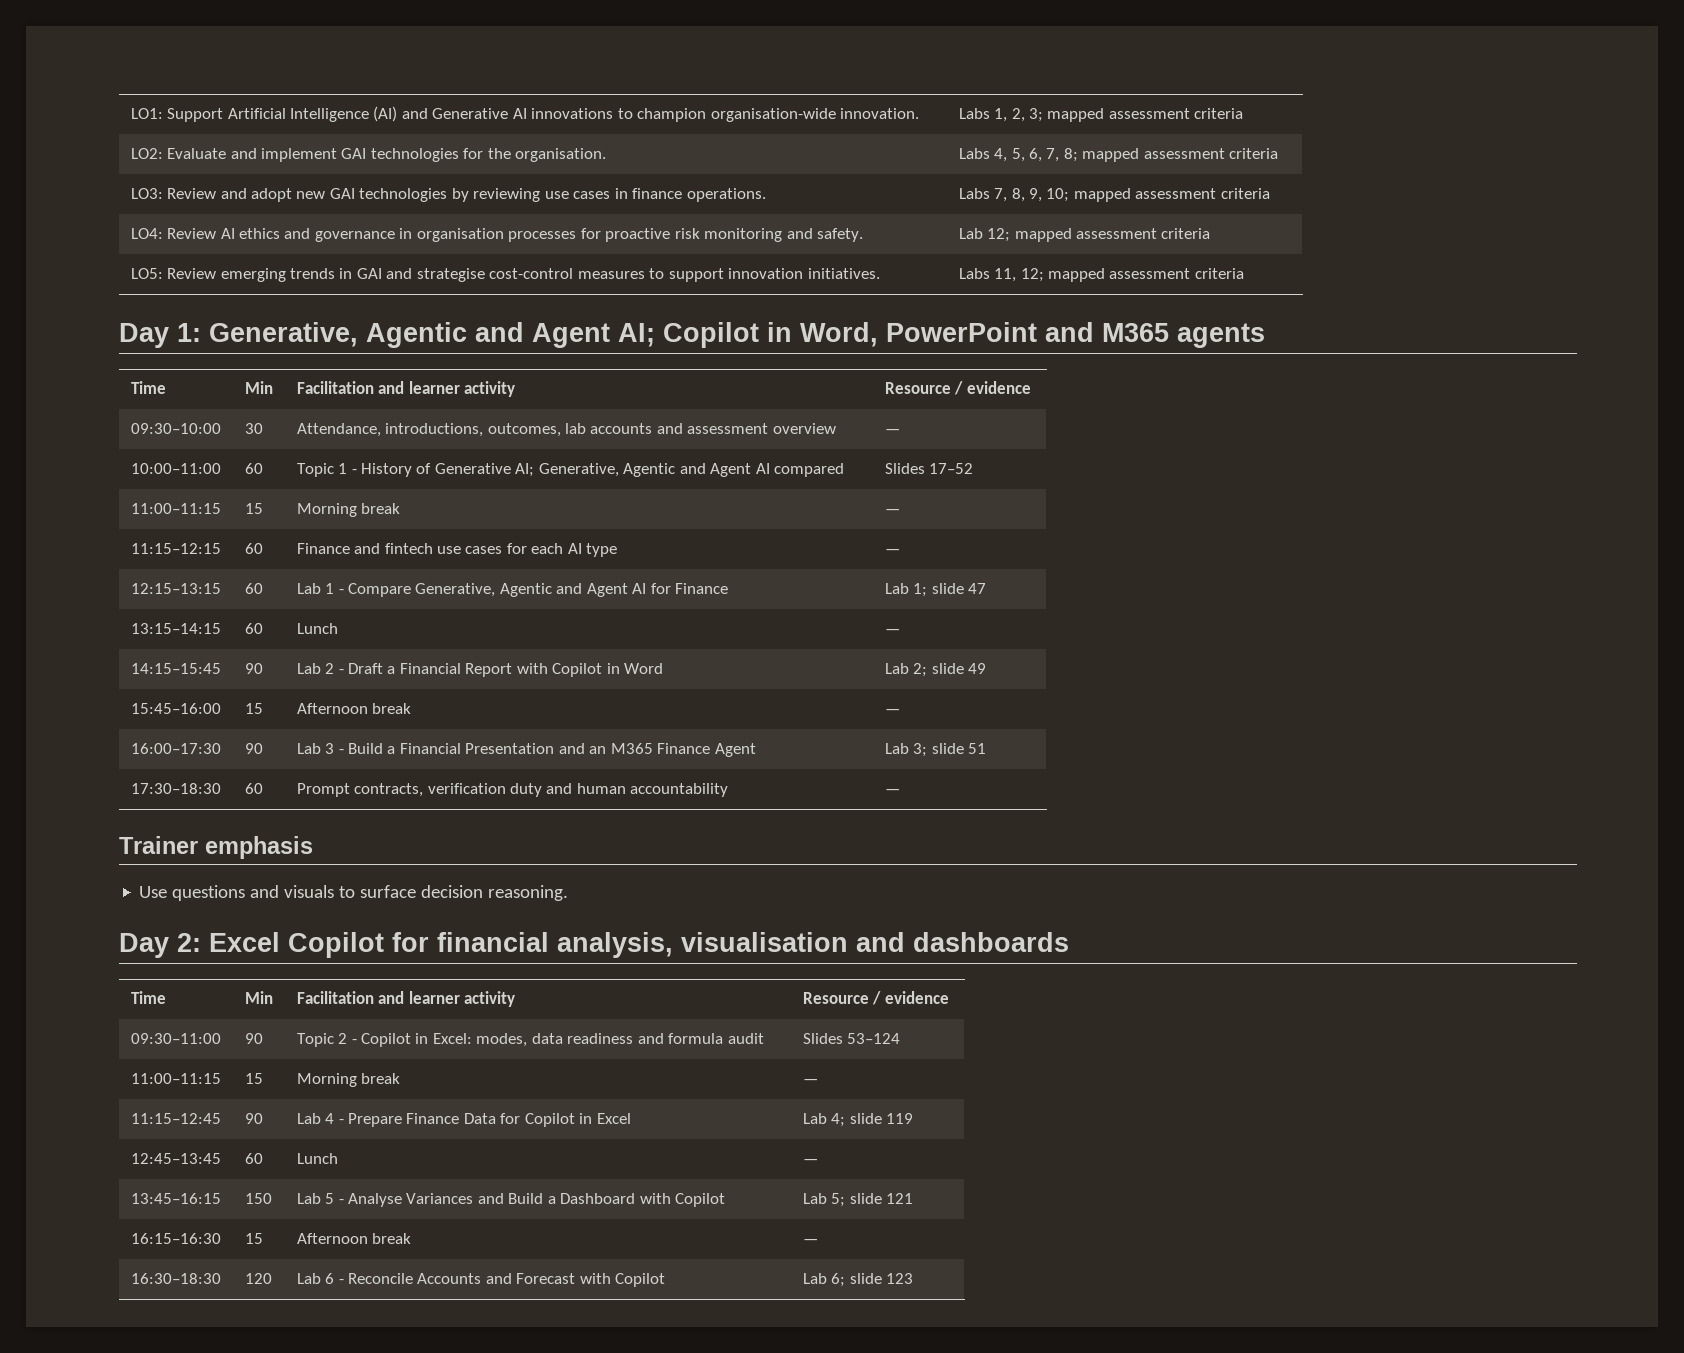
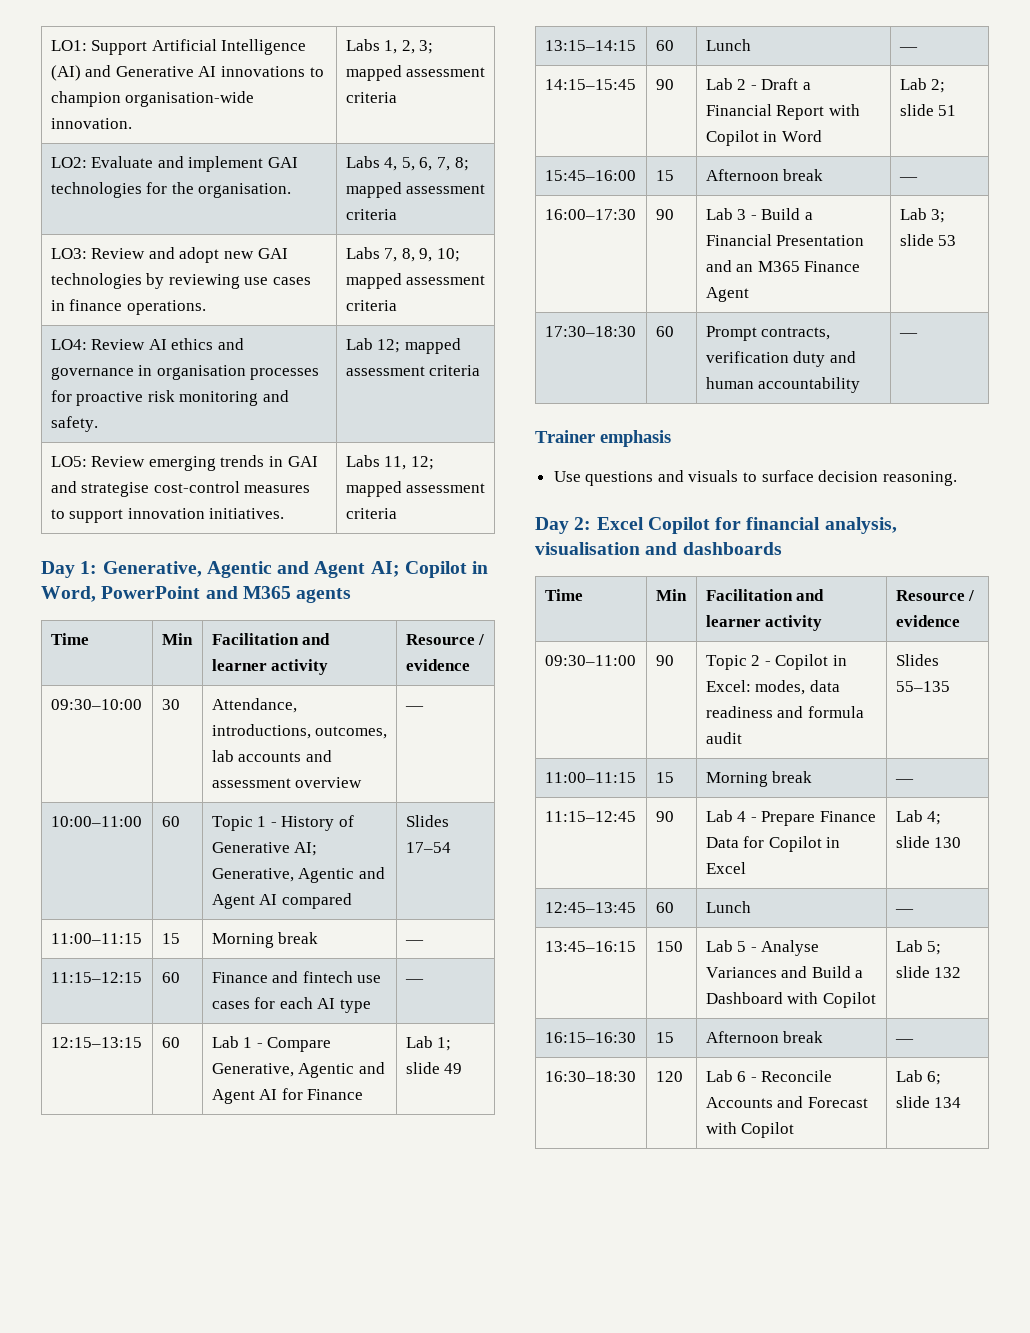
- 10:00–11:00 | 60 | Topic 1 - History of Generative AI; Generative, Agentic and Agent AI compared | Slides 17–52
+ 10:00–11:00 | 60 | Topic 1 - History of Generative AI; Generative, Agentic and Agent AI compared | Slides 17–54
- 12:15–13:15 | 60 | Lab 1 - Compare Generative, Agentic and Agent AI for Finance | Lab 1; slide 47
+ 12:15–13:15 | 60 | Lab 1 - Compare Generative, Agentic and Agent AI for Finance | Lab 1; slide 49
- 14:15–15:45 | 90 | Lab 2 - Draft a Financial Report with Copilot in Word | Lab 2; slide 49
+ 14:15–15:45 | 90 | Lab 2 - Draft a Financial Report with Copilot in Word | Lab 2; slide 51
- 16:00–17:30 | 90 | Lab 3 - Build a Financial Presentation and an M365 Finance Agent | Lab 3; slide 51
+ 16:00–17:30 | 90 | Lab 3 - Build a Financial Presentation and an M365 Finance Agent | Lab 3; slide 53
- 09:30–11:00 | 90 | Topic 2 - Copilot in Excel: modes, data readiness and formula audit | Slides 53–124
+ 09:30–11:00 | 90 | Topic 2 - Copilot in Excel: modes, data readiness and formula audit | Slides 55–135
- 11:15–12:45 | 90 | Lab 4 - Prepare Finance Data for Copilot in Excel | Lab 4; slide 119
+ 11:15–12:45 | 90 | Lab 4 - Prepare Finance Data for Copilot in Excel | Lab 4; slide 130
- 13:45–16:15 | 150 | Lab 5 - Analyse Variances and Build a Dashboard with Copilot | Lab 5; slide 121
+ 13:45–16:15 | 150 | Lab 5 - Analyse Variances and Build a Dashboard with Copilot | Lab 5; slide 132
- 16:30–18:30 | 120 | Lab 6 - Reconcile Accounts and Forecast with Copilot | Lab 6; slide 123
+ 16:30–18:30 | 120 | Lab 6 - Reconcile Accounts and Forecast with Copilot | Lab 6; slide 134

